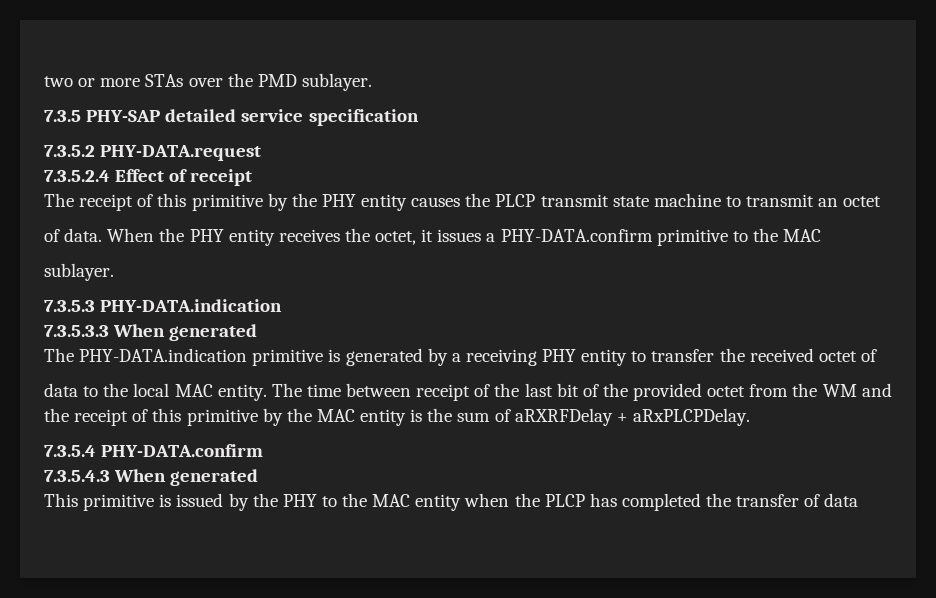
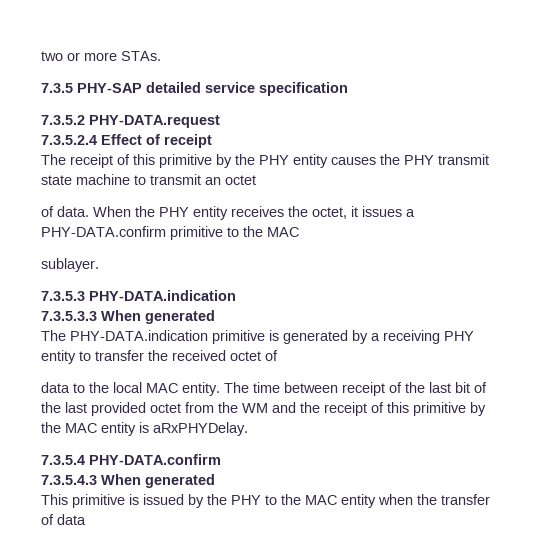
- two or more STAs over the PMD sublayer.
+ two or more STAs.
- The receipt of this primitive by the PHY entity causes the PLCP transmit state machine to transmit an octet
+ The receipt of this primitive by the PHY entity causes the PHY transmit state machine to transmit an octet
- The time between receipt of the last bit of the provided octet from the WM and the receipt of this primitive by the MAC entity is the sum of aRXRFDelay + aRxPLCPDelay.
+ The time between receipt of the last bit of the last provided octet from the WM and the receipt of this primitive by the MAC entity is aRxPHYDelay.
- This primitive is issued by the PHY to the MAC entity when the PLCP has completed the transfer of data
+ This primitive is issued by the PHY to the MAC entity when the transfer of data

